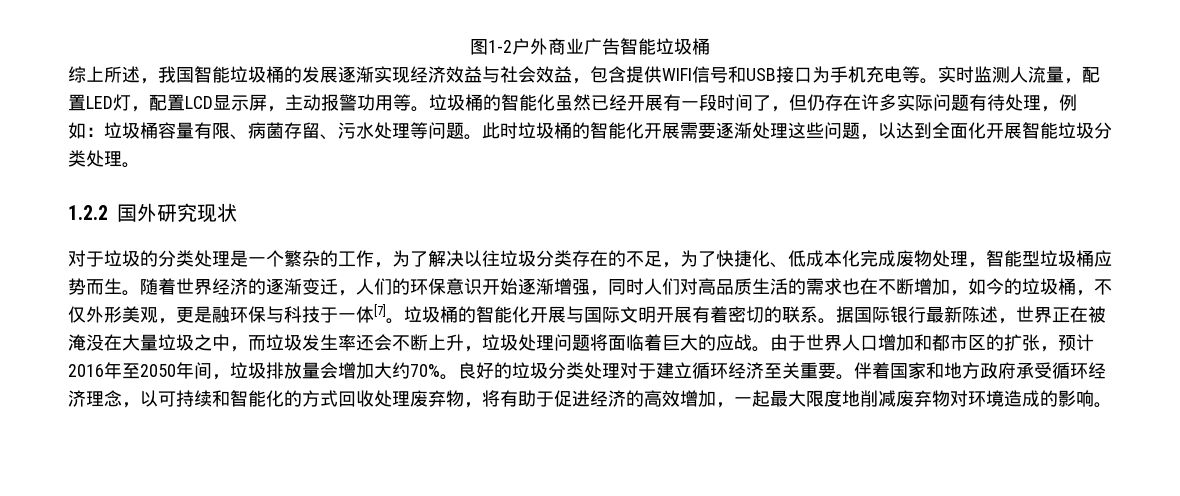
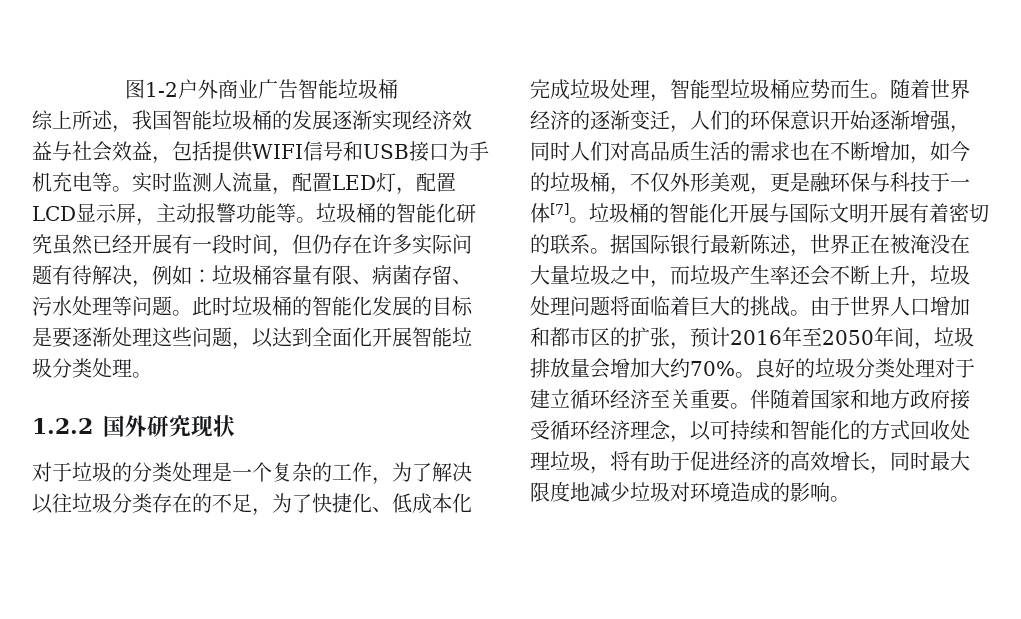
- 综上所述，我国智能垃圾桶的发展逐渐实现经济效益与社会效益，包含提供WIFI信号和USB接口为手机充电等。
+ 综上所述，我国智能垃圾桶的发展逐渐实现经济效益与社会效益，包括提供WIFI信号和USB接口为手机充电等。
- 实时监测人流量，配置LED灯，配置LCD显示屏，主动报警功用等。
+ 实时监测人流量，配置LED灯，配置LCD显示屏，主动报警功能等。
- 垃圾桶的智能化虽然已经开展有一段时间了，但仍存在许多实际问题有待处理，例如：垃圾桶容量有限、病菌存留、污水处理等问题。
+ 垃圾桶的智能化研究虽然已经开展有一段时间，但仍存在许多实际问题有待解决，例如：垃圾桶容量有限、病菌存留、污水处理等问题。
- 此时垃圾桶的智能化开展需要逐渐处理这些问题，以达到全面化开展智能垃圾分类处理。
+ 此时垃圾桶的智能化发展的目标是要逐渐处理这些问题，以达到全面化开展智能垃圾分类处理。
- 对于垃圾的分类处理是一个繁杂的工作，为了解决以往垃圾分类存在的不足，为了快捷化、低成本化完成废物处理，智能型垃圾桶应势而生。
+ 对于垃圾的分类处理是一个复杂的工作，为了解决以往垃圾分类存在的不足，为了快捷化、低成本化完成垃圾处理，智能型垃圾桶应势而生。
- 据国际银行最新陈述，世界正在被淹没在大量垃圾之中，而垃圾发生率还会不断上升，垃圾处理问题将面临着巨大的应战。
+ 据国际银行最新陈述，世界正在被淹没在大量垃圾之中，而垃圾产生率还会不断上升，垃圾处理问题将面临着巨大的挑战。
- 伴着国家和地方政府承受循环经济理念，以可持续和智能化的方式回收处理废弃物，将有助于促进经济的高效增加，一起最大限度地削减废弃物对环境造成的影响。
+ 伴随着国家和地方政府接受循环经济理念，以可持续和智能化的方式回收处理垃圾，将有助于促进经济的高效增长，同时最大限度地减少垃圾对环境造成的影响。

